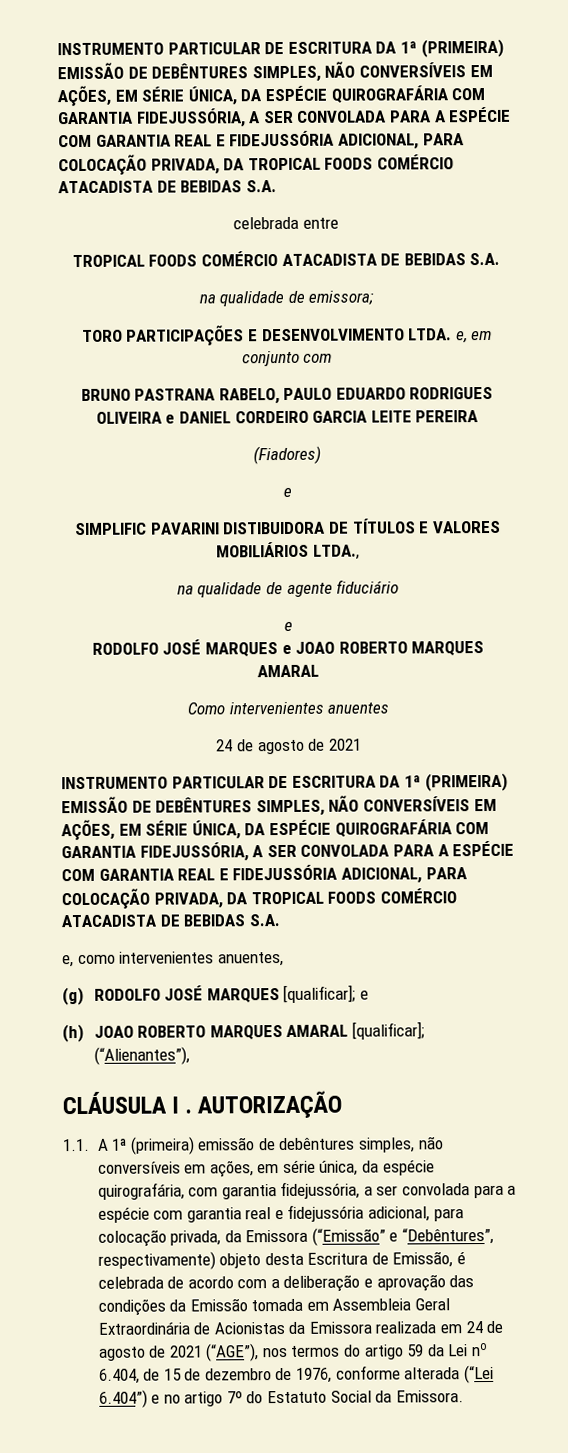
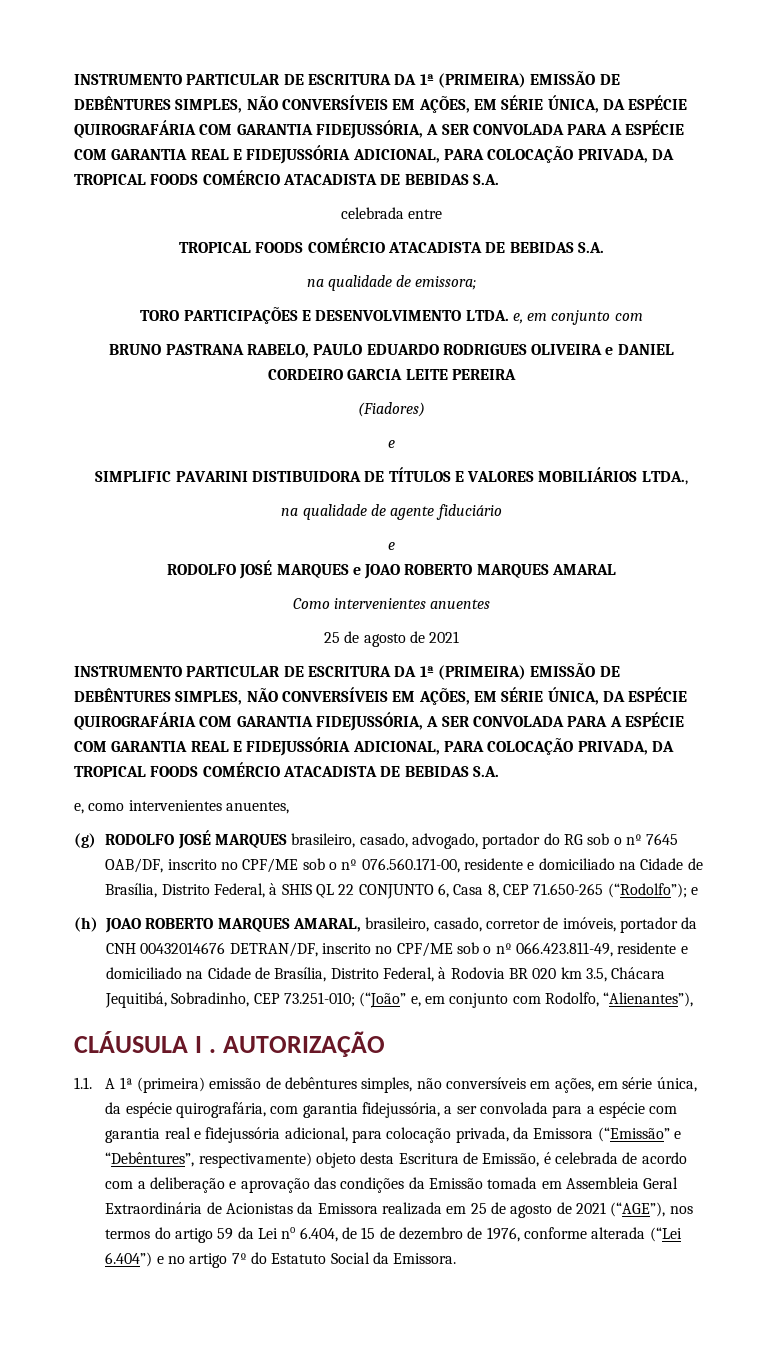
  Como intervenientes anuentes
- 24 de agosto de 2021
+ 25 de agosto de 2021
- (g) RODOLFO JOSÉ MARQUES [qualificar]; e
+ (g) RODOLFO JOSÉ MARQUES brasileiro, casado, advogado, portador do RG sob o nº 7645 OAB/DF, inscrito no CPF/ME sob o nº 076.560.171-00, residente e domiciliado na Cidade de Brasília, Distrito Federal, à SHIS QL 22 CONJUNTO 6, Casa 8, CEP 71.650-265 (“Rodolfo”); e
- (h) JOAO ROBERTO MARQUES AMARAL [qualificar]; (“Alienantes”),
+ (h) JOAO ROBERTO MARQUES AMARAL, brasileiro, casado, corretor de imóveis, portador da CNH 00432014676 DETRAN/DF, inscrito no CPF/ME sob o nº 066.423.811-49, residente e domiciliado na Cidade de Brasília, Distrito Federal, à Rodovia BR 020 km 3.5, Chácara Jequitibá, Sobradinho, CEP 73.251-010; (“João” e, em conjunto com Rodolfo, “Alienantes”),
- 1.1. A 1ª (primeira) emissão de debêntures simples, não conversíveis em ações, em série única, da espécie quirografária, com garantia fidejussória, a ser convolada para a espécie com garantia real e fidejussória adicional, para colocação privada, da Emissora (“Emissão” e “Debêntures”, respectivamente) objeto desta Escritura de Emissão, é celebrada de acordo com a deliberação e aprovação das condições da Emissão tomada em Assembleia Geral Extraordinária de Acionistas da Emissora realizada em 24 de agosto de 2021 (“AGE”), nos termos do artigo 59 da Lei no 6.404, de 15 de dezembro de 1976, conforme alterada (“Lei 6.404”) e no artigo 7º do Estatuto Social da Emissora.
+ 1.1. A 1ª (primeira) emissão de debêntures simples, não conversíveis em ações, em série única, da espécie quirografária, com garantia fidejussória, a ser convolada para a espécie com garantia real e fidejussória adicional, para colocação privada, da Emissora (“Emissão” e “Debêntures”, respectivamente) objeto desta Escritura de Emissão, é celebrada de acordo com a deliberação e aprovação das condições da Emissão tomada em Assembleia Geral Extraordinária de Acionistas da Emissora realizada em 25 de agosto de 2021 (“AGE”), nos termos do artigo 59 da Lei no 6.404, de 15 de dezembro de 1976, conforme alterada (“Lei 6.404”) e no artigo 7º do Estatuto Social da Emissora.

